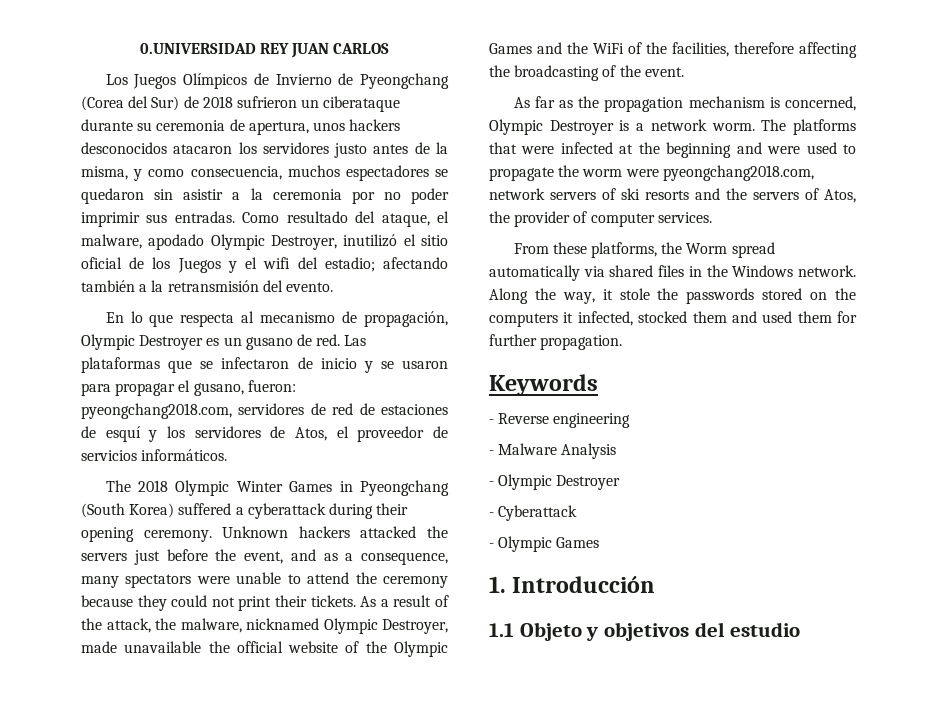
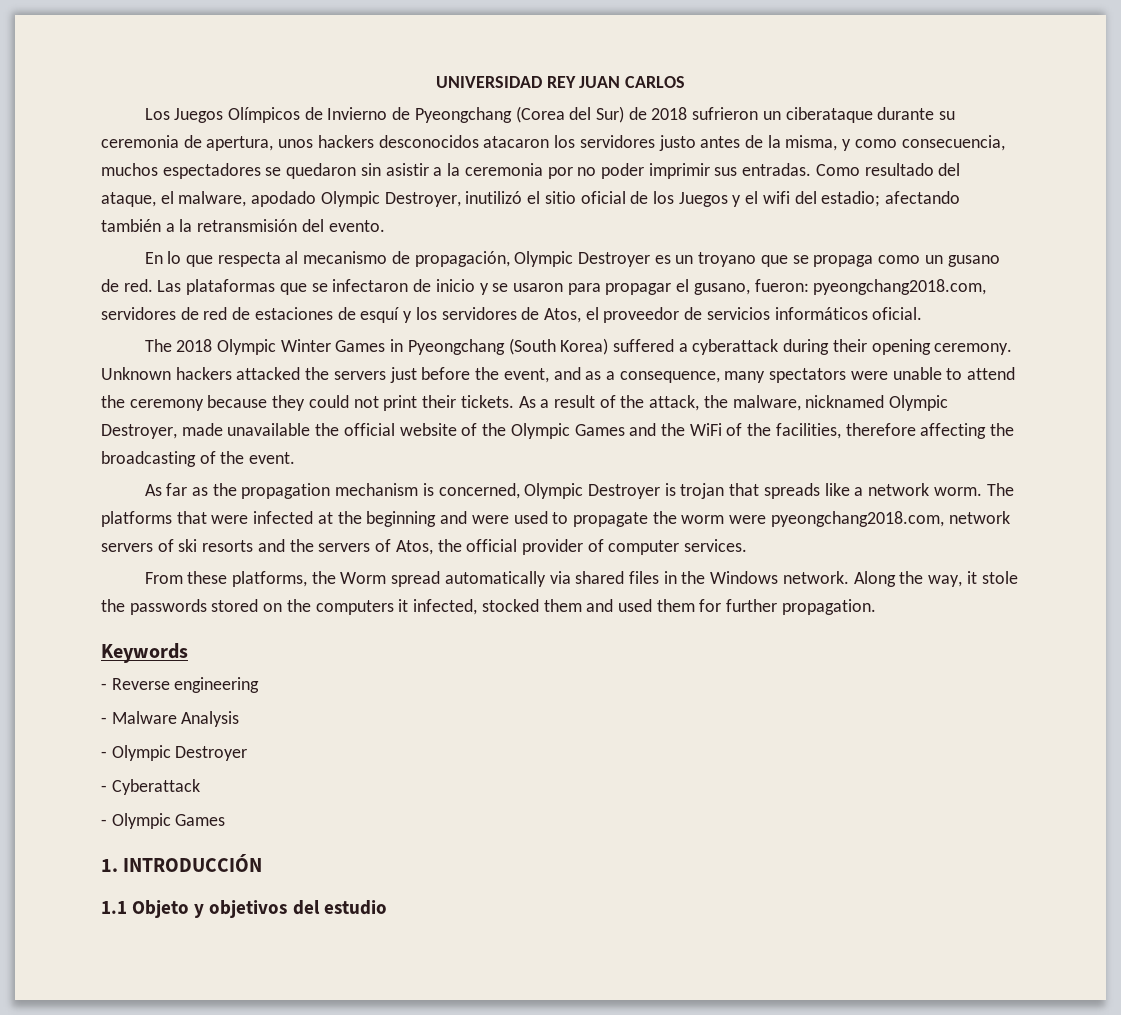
- 0.UNIVERSIDAD REY JUAN CARLOS
+ UNIVERSIDAD REY JUAN CARLOS
- En lo que respecta al mecanismo de propagación, Olympic Destroyer es un gusano de red.
+ En lo que respecta al mecanismo de propagación, Olympic Destroyer es un troyano que se propaga como un gusano de red.
- Las plataformas que se infectaron de inicio y se usaron para propagar el gusano, fueron: pyeongchang2018.com, servidores de red de estaciones de esquí y los servidores de Atos, el proveedor de servicios informáticos.
+ Las plataformas que se infectaron de inicio y se usaron para propagar el gusano, fueron: pyeongchang2018.com, servidores de red de estaciones de esquí y los servidores de Atos, el proveedor de servicios informáticos oficial.
- As far as the propagation mechanism is concerned, Olympic Destroyer is a network worm.
+ As far as the propagation mechanism is concerned, Olympic Destroyer is trojan that spreads like a network worm.
- The platforms that were infected at the beginning and were used to propagate the worm were pyeongchang2018.com, network servers of ski resorts and the servers of Atos, the provider of computer services.
+ The platforms that were infected at the beginning and were used to propagate the worm were pyeongchang2018.com, network servers of ski resorts and the servers of Atos, the official provider of computer services.
- 1. Introducción
+ 1. INTRODUCCIÓN

